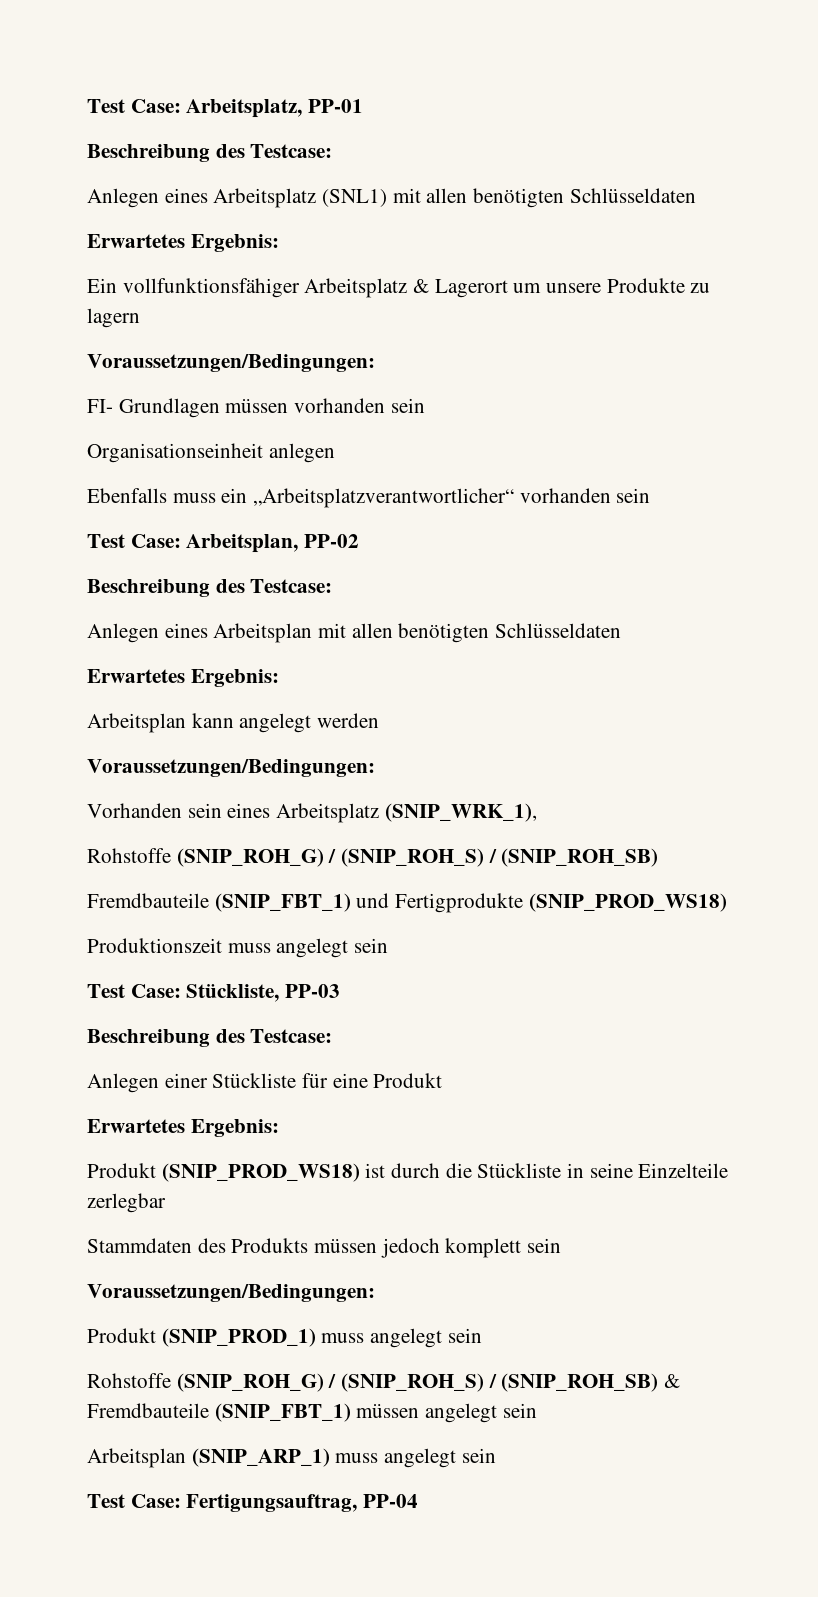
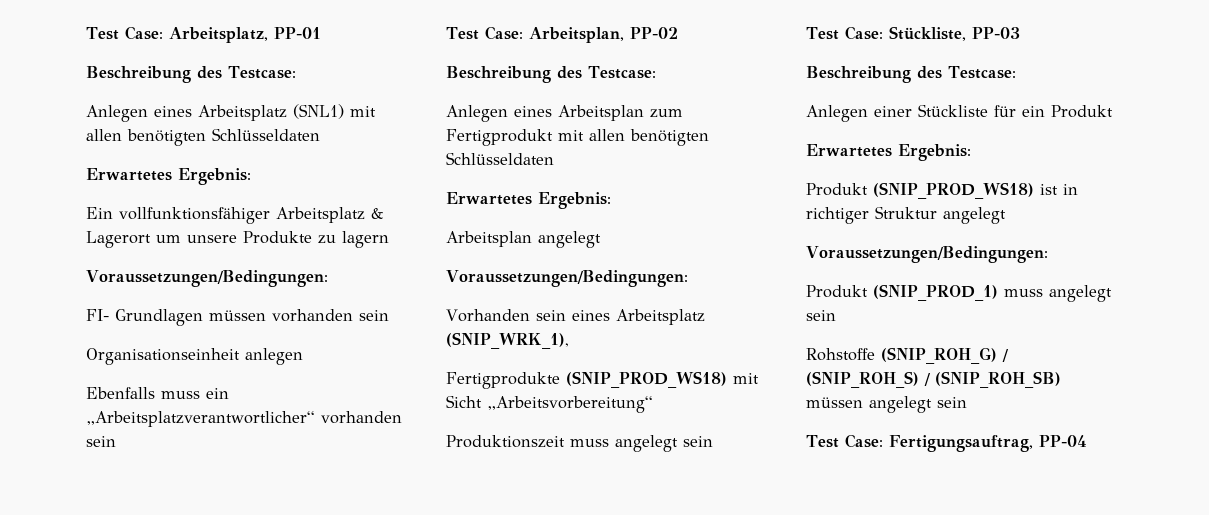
- Anlegen eines Arbeitsplan mit allen benötigten Schlüsseldaten
+ Anlegen eines Arbeitsplan zum Fertigprodukt mit allen benötigten Schlüsseldaten
- Arbeitsplan kann angelegt werden
+ Arbeitsplan angelegt
  Vorhanden sein eines Arbeitsplatz (SNIP_WRK_1),
- Rohstoffe (SNIP_ROH_G) / (SNIP_ROH_S) / (SNIP_ROH_SB)
- Fremdbauteile (SNIP_FBT_1) und Fertigprodukte (SNIP_PROD_WS18)
+ Fertigprodukte (SNIP_PROD_WS18) mit Sicht „Arbeitsvorbereitung“
- Anlegen einer Stückliste für eine Produkt
+ Anlegen einer Stückliste für ein Produkt
- Produkt (SNIP_PROD_WS18) ist durch die Stückliste in seine Einzelteile zerlegbar
- Stammdaten des Produkts müssen jedoch komplett sein
+ Produkt (SNIP_PROD_WS18) ist in richtiger Struktur angelegt
- Rohstoffe (SNIP_ROH_G) / (SNIP_ROH_S) / (SNIP_ROH_SB) & Fremdbauteile (SNIP_FBT_1) müssen angelegt sein
+ Rohstoffe (SNIP_ROH_G) / (SNIP_ROH_S) / (SNIP_ROH_SB) müssen angelegt sein
- Arbeitsplan (SNIP_ARP_1) muss angelegt sein

